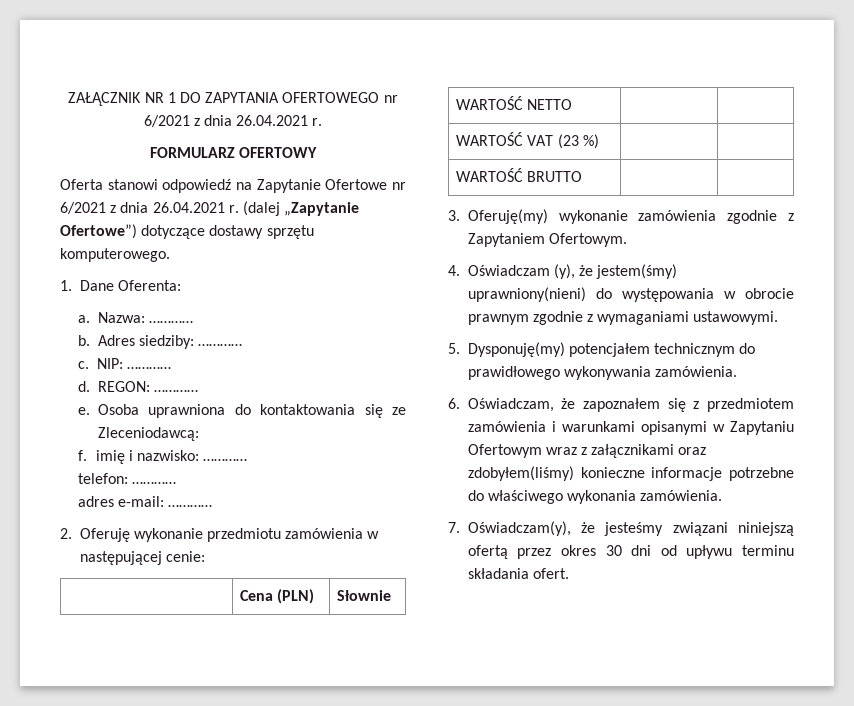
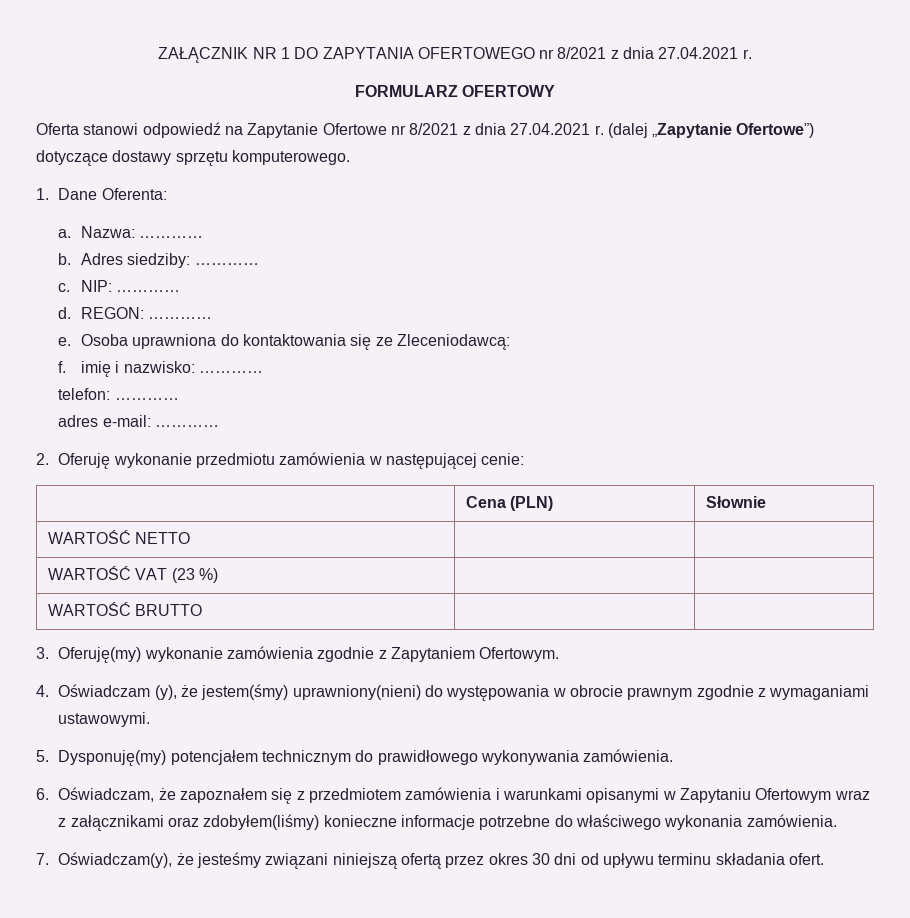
- ZAŁĄCZNIK NR 1 DO ZAPYTANIA OFERTOWEGO nr 6/2021 z dnia 26.04.2021 r.
+ ZAŁĄCZNIK NR 1 DO ZAPYTANIA OFERTOWEGO nr 8/2021 z dnia 27.04.2021 r.
- Oferta stanowi odpowiedź na Zapytanie Ofertowe nr 6/2021 z dnia 26.04.2021 r.
+ Oferta stanowi odpowiedź na Zapytanie Ofertowe nr 8/2021 z dnia 27.04.2021 r.

